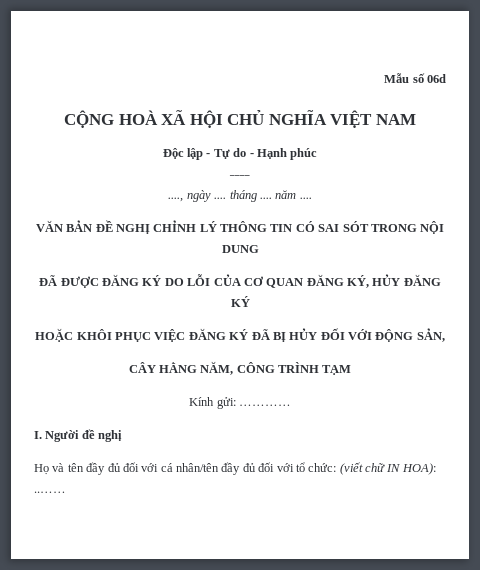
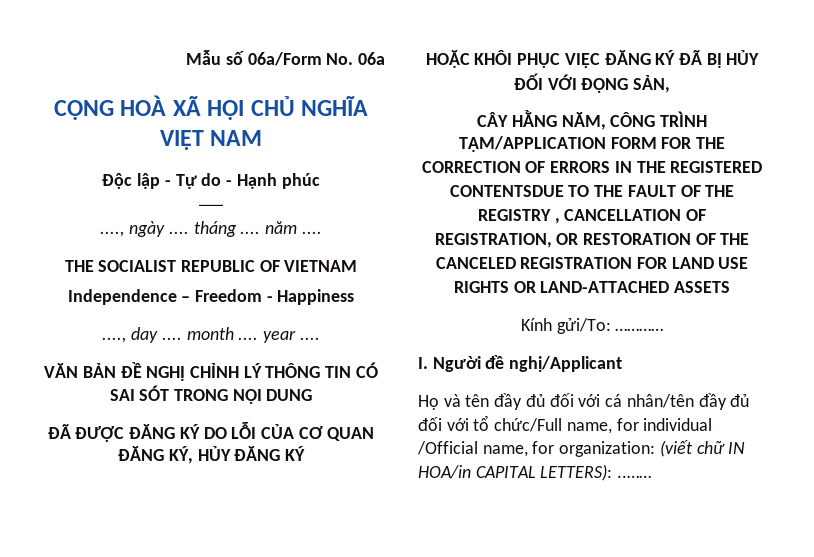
- Mẫu số 06d
+ Mẫu số 06a/Form No. 06a
+ THE SOCIALIST REPUBLIC OF VIETNAM
+ Independence – Freedom - Happiness
+ ...., day .... month .... year ....
- CÂY HẰNG NĂM, CÔNG TRÌNH TẠM
+ CÂY HẰNG NĂM, CÔNG TRÌNH TẠM/APPLICATION FORM FOR THE CORRECTION OF ERRORS IN THE REGISTERED CONTENTSDUE TO THE FAULT OF THE REGISTRY , CANCELLATION OF REGISTRATION, OR RESTORATION OF THE CANCELED REGISTRATION FOR LAND USE RIGHTS OR LAND-ATTACHED ASSETS
- Kính gửi: …………
+ Kính gửi/To: …………
- I. Người đề nghị
+ I. Người đề nghị/Applicant
- Họ và tên đầy đủ đối với cá nhân/tên đầy đủ đối với tổ chức: (viết chữ IN HOA): ..……
+ Họ và tên đầy đủ đối với cá nhân/tên đầy đủ đối với tổ chức/Full name, for individual /Official name, for organization: (viết chữ IN HOA/in CAPITAL LETTERS): ..……

